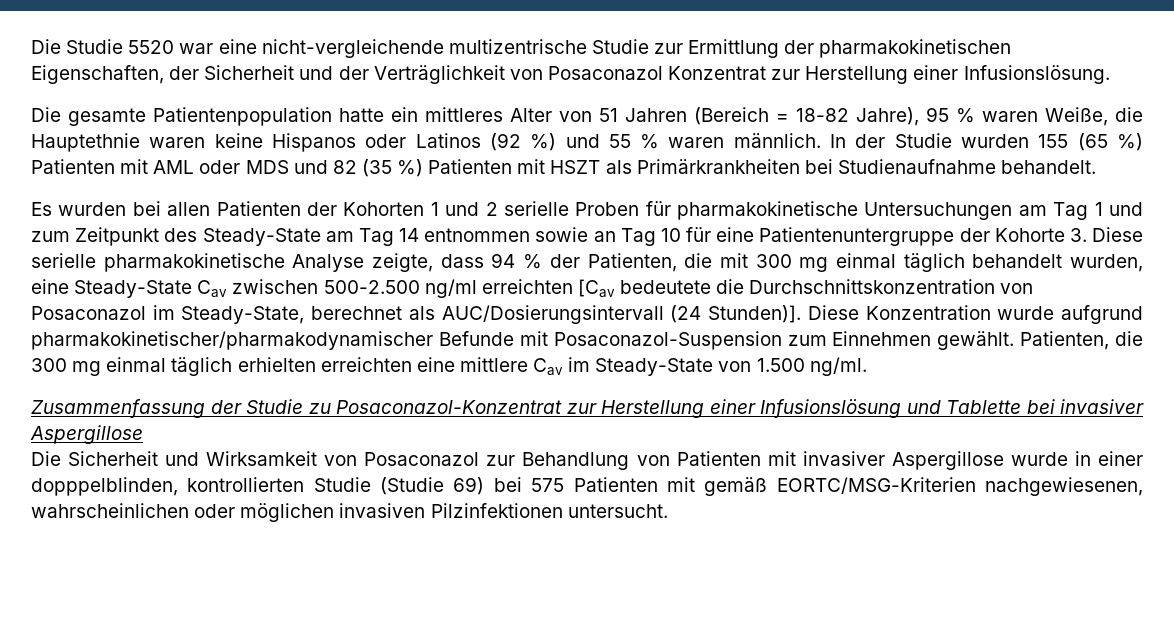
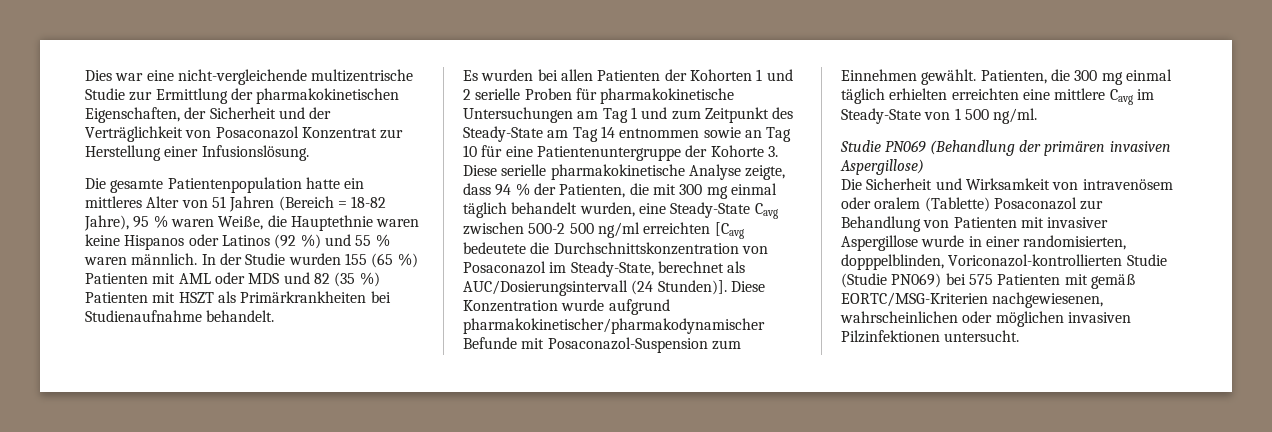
- Die Studie 5520 war eine nicht-vergleichende multizentrische Studie zur Ermittlung der pharmakokinetischen Eigenschaften, der Sicherheit und der Verträglichkeit von Posaconazol Konzentrat zur Herstellung einer Infusionslösung.
+ Dies war eine nicht-vergleichende multizentrische Studie zur Ermittlung der pharmakokinetischen Eigenschaften, der Sicherheit und der Verträglichkeit von Posaconazol Konzentrat zur Herstellung einer Infusionslösung.
- Es wurden bei allen Patienten der Kohorten 1 und 2 serielle Proben für pharmakokinetische Untersuchungen am Tag 1 und zum Zeitpunkt des Steady-State am Tag 14 entnommen sowie an Tag 10 für eine Patientenuntergruppe der Kohorte 3. Diese serielle pharmakokinetische Analyse zeigte, dass 94 % der Patienten, die mit 300 mg einmal täglich behandelt wurden, eine Steady-State Cav zwischen 500-2.500 ng/ml erreichten [Cav bedeutete die Durchschnittskonzentration von Posaconazol im Steady-State, berechnet als AUC/Dosierungsintervall (24 Stunden)].
+ Es wurden bei allen Patienten der Kohorten 1 und 2 serielle Proben für pharmakokinetische Untersuchungen am Tag 1 und zum Zeitpunkt des Steady-State am Tag 14 entnommen sowie an Tag 10 für eine Patientenuntergruppe der Kohorte 3. Diese serielle pharmakokinetische Analyse zeigte, dass 94 % der Patienten, die mit 300 mg einmal täglich behandelt wurden, eine Steady-State Cavg zwischen 500-2 500 ng/ml erreichten [Cavg bedeutete die Durchschnittskonzentration von Posaconazol im Steady-State, berechnet als AUC/Dosierungsintervall (24 Stunden)].
- Patienten, die 300 mg einmal täglich erhielten erreichten eine mittlere Cav im Steady-State von 1.500 ng/ml.
+ Patienten, die 300 mg einmal täglich erhielten erreichten eine mittlere Cavg im Steady-State von 1 500 ng/ml.
- Zusammenfassung der Studie zu Posaconazol-Konzentrat zur Herstellung einer Infusionslösung und Tablette bei invasiver Aspergillose
+ Studie PN069 (Behandlung der primären invasiven Aspergillose)
- Die Sicherheit und Wirksamkeit von Posaconazol zur Behandlung von Patienten mit invasiver Aspergillose wurde in einer dopppelblinden, kontrollierten Studie (Studie 69) bei 575 Patienten mit gemäß EORTC/MSG-Kriterien nachgewiesenen, wahrscheinlichen oder möglichen invasiven Pilzinfektionen untersucht.
+ Die Sicherheit und Wirksamkeit von intravenösem oder oralem (Tablette) Posaconazol zur Behandlung von Patienten mit invasiver Aspergillose wurde in einer randomisierten, dopppelblinden, Voriconazol-kontrollierten Studie (Studie PN069) bei 575 Patienten mit gemäß EORTC/MSG-Kriterien nachgewiesenen, wahrscheinlichen oder möglichen invasiven Pilzinfektionen untersucht.

